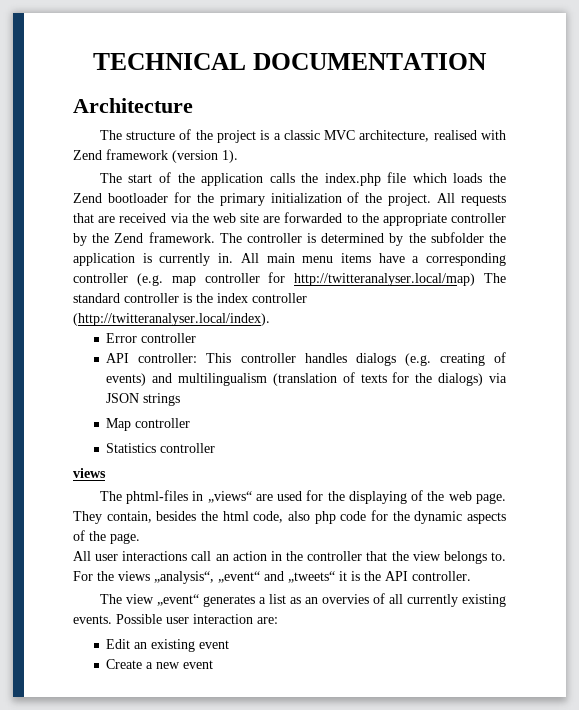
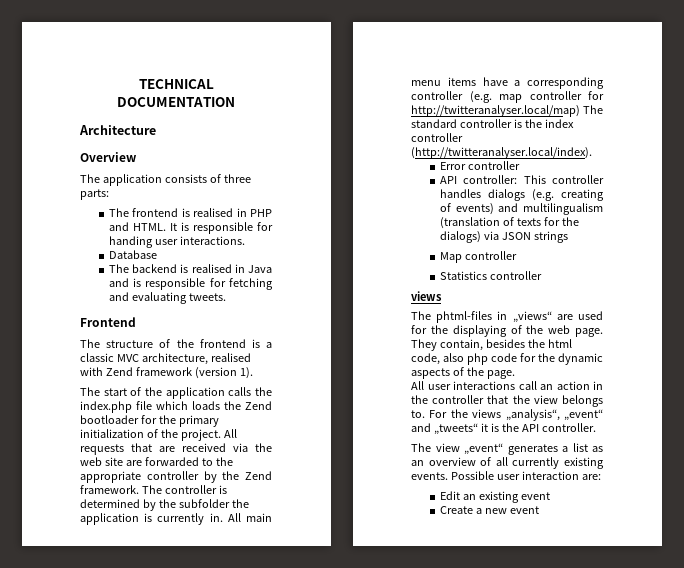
+ Overview
+ The application consists of three parts:
+ The frontend is realised in PHP and HTML. It is responsible for handing user interactions.
+ Database
+ The backend is realised in Java and is responsible for fetching and evaluating tweets.
+ Frontend
- The structure of the project is a classic MVC architecture, realised with Zend framework (version 1).
+ The structure of the frontend is a classic MVC architecture, realised with Zend framework (version 1).
- The view „event“ generates a list as an overvies of all currently existing events.
+ The view „event“ generates a list as an overview of all currently existing events.

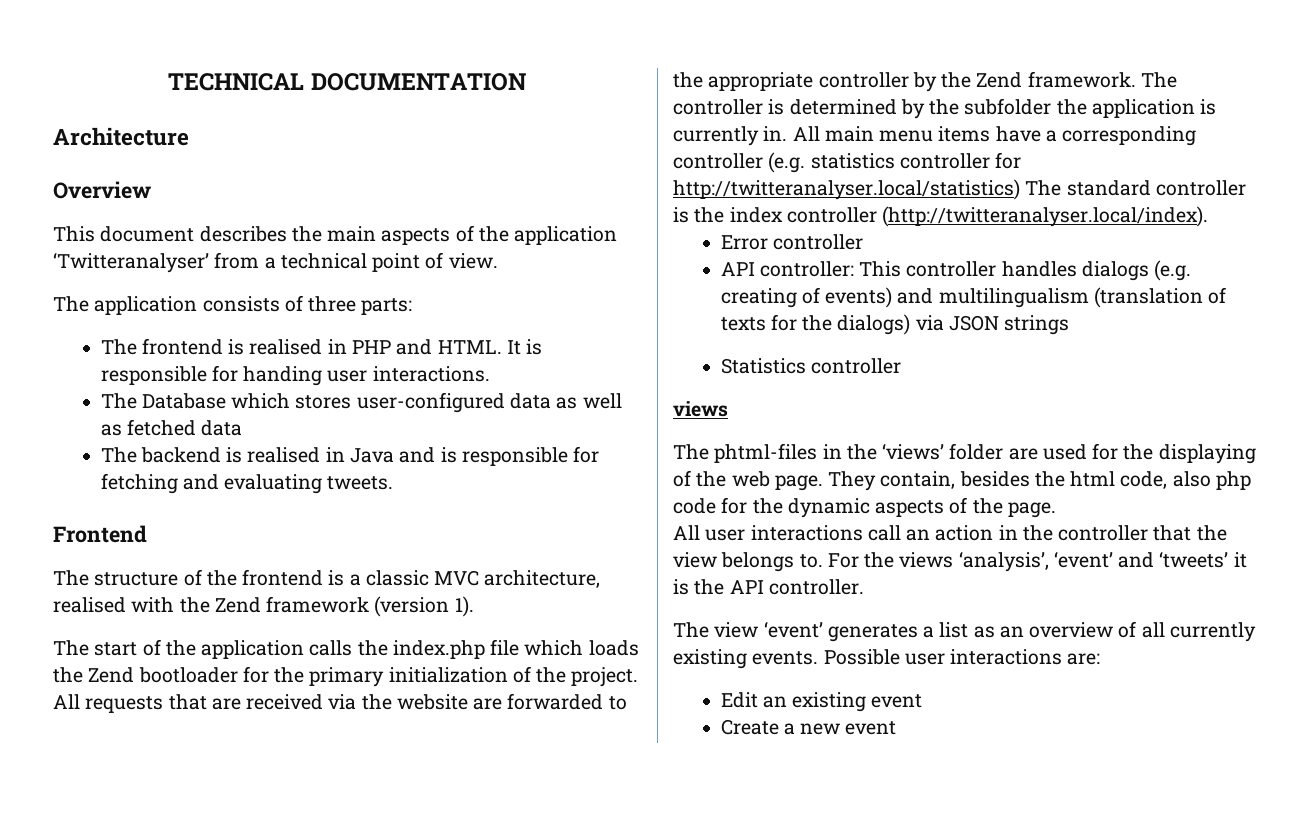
+ This document describes the main aspects of the application ‘Twitteranalyser’ from a technical point of view.
- Database
+ The Database which stores user-configured data as well as fetched data
- The structure of the frontend is a classic MVC architecture, realised with Zend framework (version 1).
+ The structure of the frontend is a classic MVC architecture, realised with the Zend framework (version 1).
- All requests that are received via the web site are forwarded to the appropriate controller by the Zend framework.
+ All requests that are received via the website are forwarded to the appropriate controller by the Zend framework.
- All main menu items have a corresponding controller (e.g. map controller for http://twitteranalyser.local/map) The standard controller is the index controller (http://twitteranalyser.local/index).
+ All main menu items have a corresponding controller (e.g. statistics controller for http://twitteranalyser.local/statistics) The standard controller is the index controller (http://twitteranalyser.local/index).
- Map controller
- The phtml-files in „views“ are used for the displaying of the web page.
+ The phtml-files in the ‘views’ folder are used for the displaying of the web page.
- For the views „analysis“, „event“ and „tweets“ it is the API controller.
+ For the views ‘analysis’, ‘event’ and ‘tweets’ it is the API controller.
- The view „event“ generates a list as an overview of all currently existing events.
+ The view ‘event’ generates a list as an overview of all currently existing events.
- Possible user interaction are:
+ Possible user interactions are:

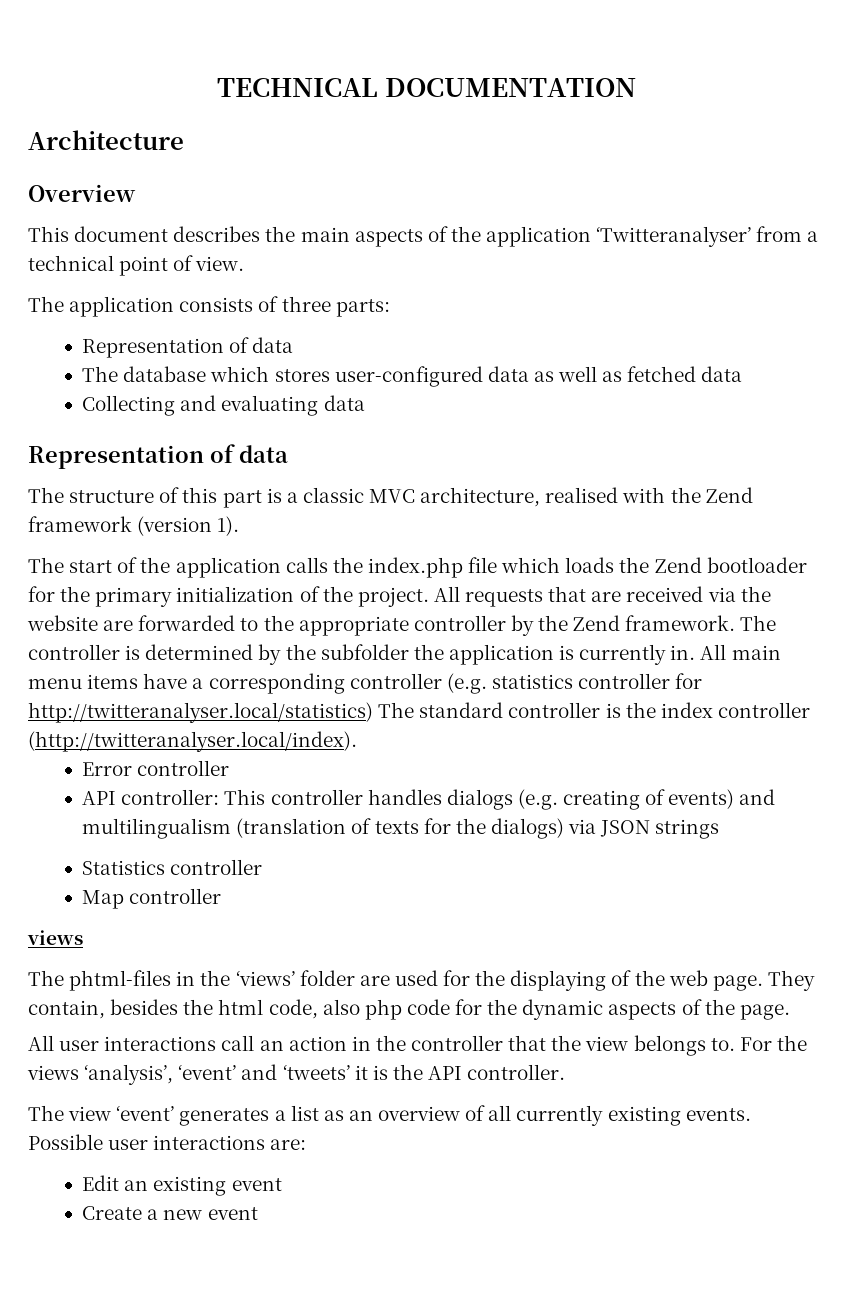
  The application consists of three parts:
- The frontend is realised in PHP and HTML. It is responsible for handing user interactions.
- The Database which stores user-configured data as well as fetched data
+ Representation of data
+ The database which stores user-configured data as well as fetched data
- The backend is realised in Java and is responsible for fetching and evaluating tweets.
- Frontend
+ Collecting and evaluating data
+ Representation of data
- The structure of the frontend is a classic MVC architecture, realised with the Zend framework (version 1).
+ The structure of this part is a classic MVC architecture, realised with the Zend framework (version 1).
+ Map controller

